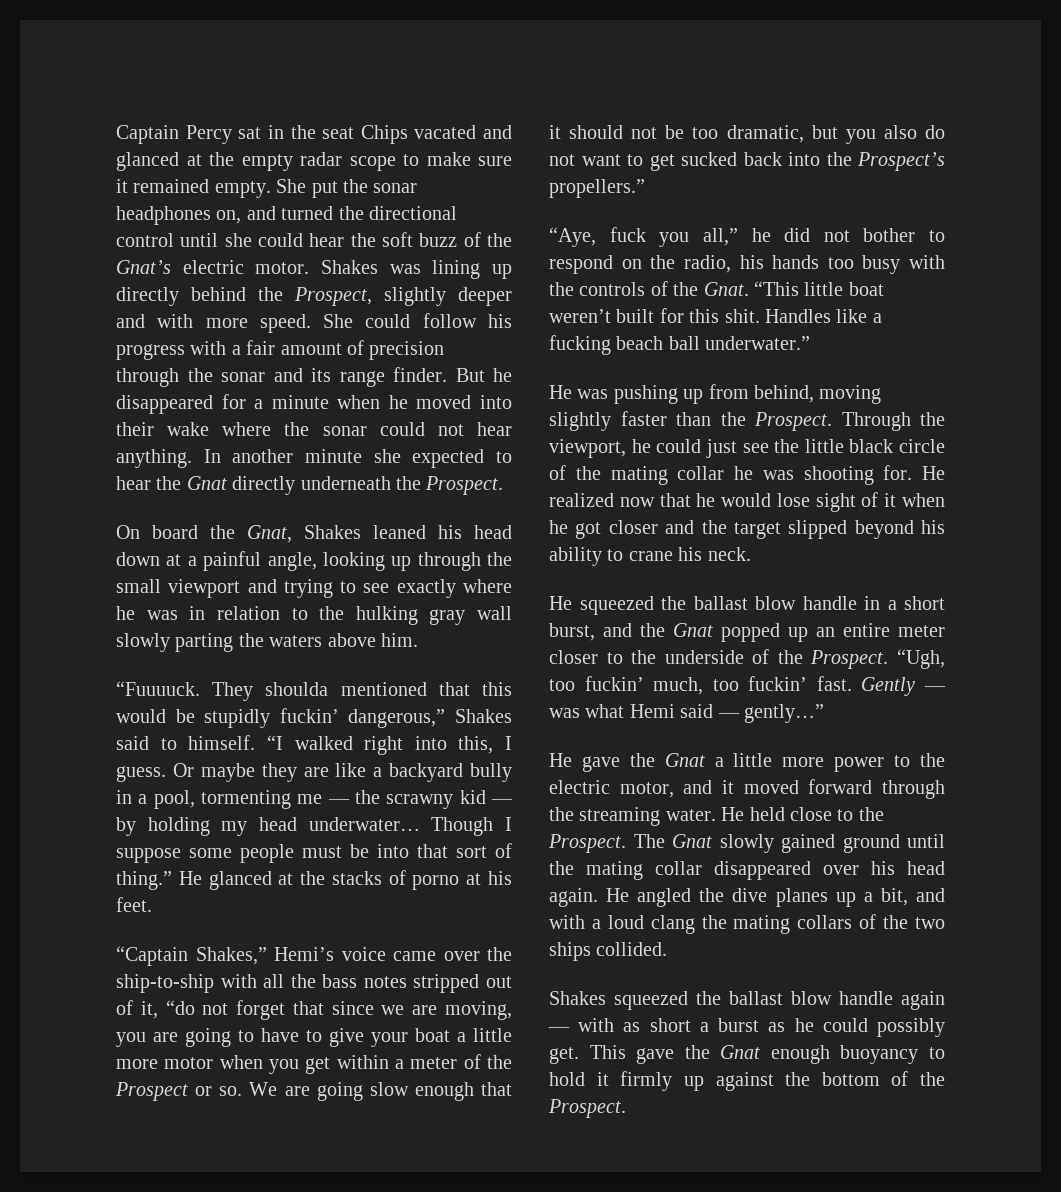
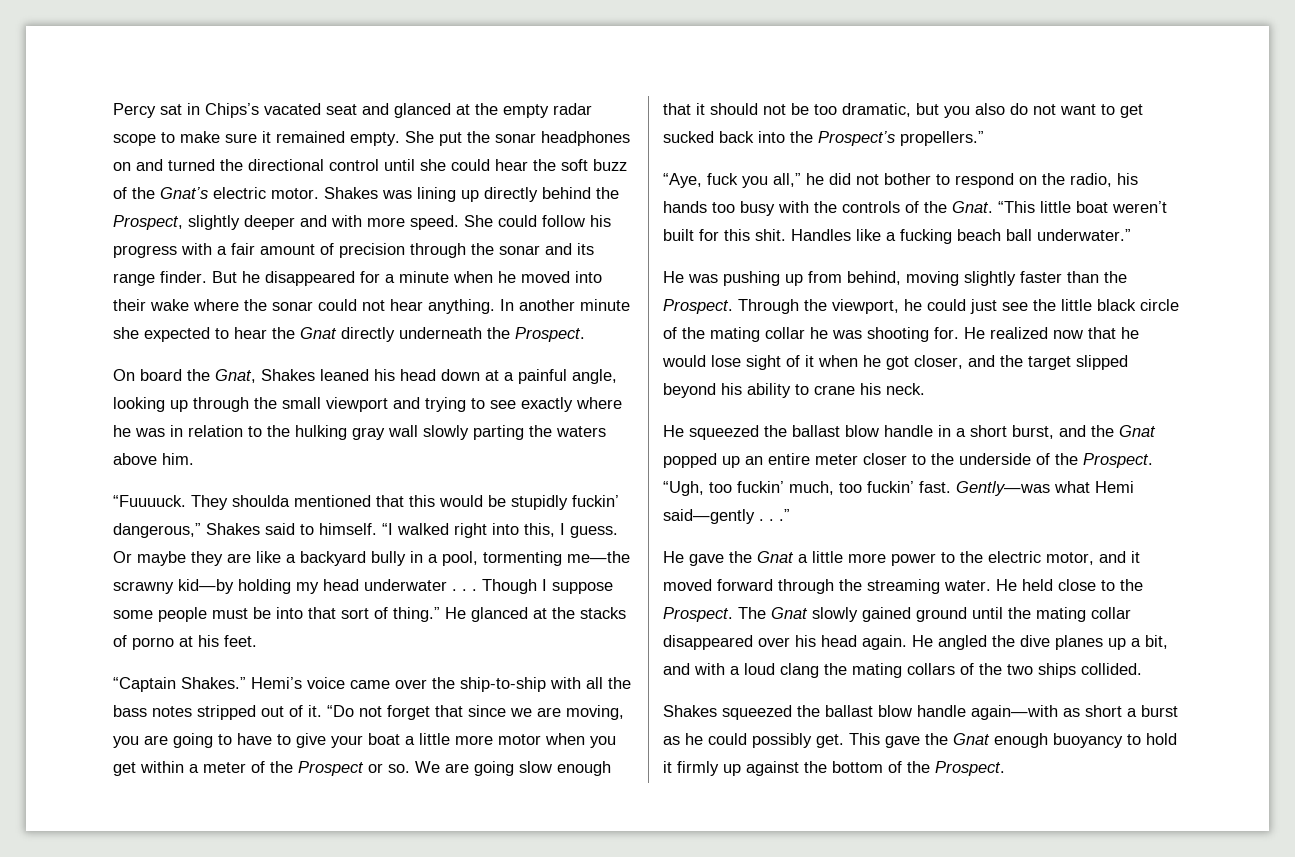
- Captain Percy sat in the seat Chips vacated and glanced at the empty radar scope to make sure it remained empty.
+ Percy sat in Chips’s vacated seat and glanced at the empty radar scope to make sure it remained empty.
- She put the sonar headphones on, and turned the directional control until she could hear the soft buzz of the Gnat’s electric motor.
+ She put the sonar headphones on and turned the directional control until she could hear the soft buzz of the Gnat’s electric motor.
- Or maybe they are like a backyard bully in a pool, tormenting me — the scrawny kid — by holding my head underwater…
+ Or maybe they are like a backyard bully in a pool, tormenting me—the scrawny kid—by holding my head underwater . . .
- “Captain Shakes,” Hemi’s voice came over the ship-to-ship with all the bass notes stripped out of it, “do not forget that since we are moving, you are going to have to give your boat a little more motor when you get within a meter of the Prospect or so.
+ “Captain Shakes.” Hemi’s voice came over the ship-to-ship with all the bass notes stripped out of it. “Do not forget that since we are moving, you are going to have to give your boat a little more motor when you get within a meter of the Prospect or so.
- He realized now that he would lose sight of it when he got closer and the target slipped beyond his ability to crane his neck.
+ He realized now that he would lose sight of it when he got closer, and the target slipped beyond his ability to crane his neck.
- Gently — was what Hemi said — gently…”
+ Gently—was what Hemi said—gently . . .”
- Shakes squeezed the ballast blow handle again — with as short a burst as he could possibly get.
+ Shakes squeezed the ballast blow handle again—with as short a burst as he could possibly get.

